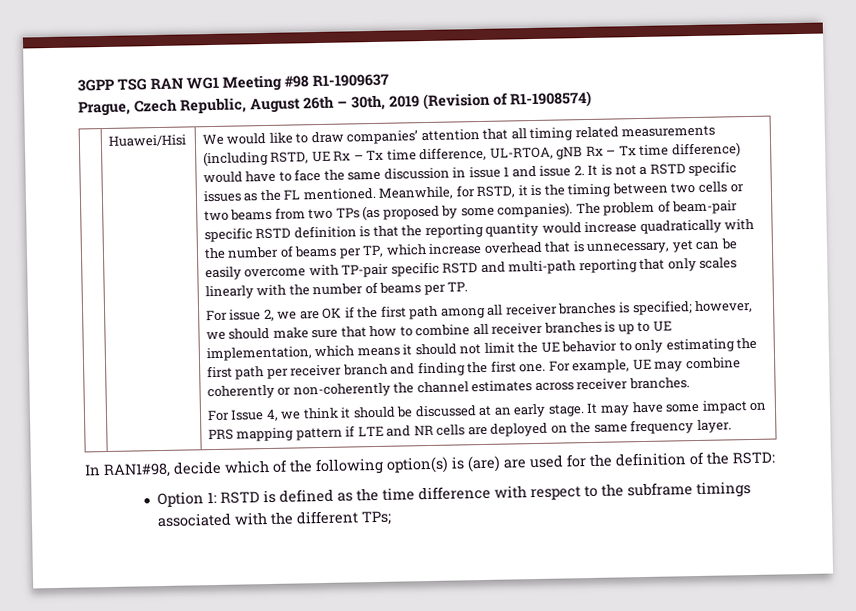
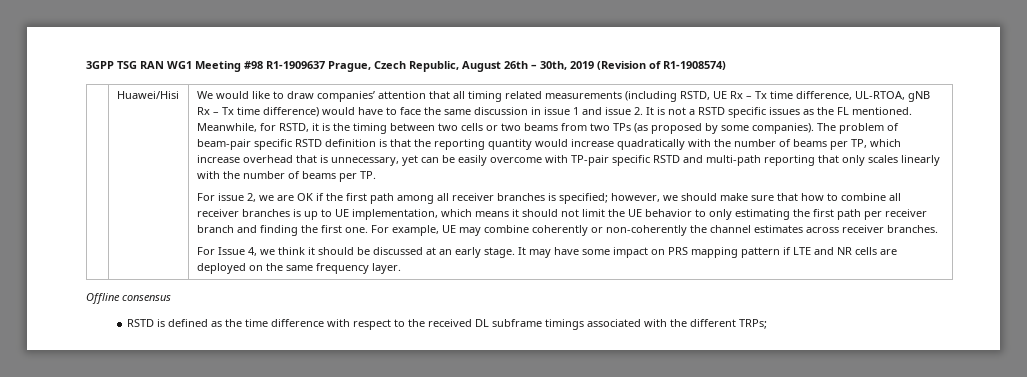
- 3GPP TSG RAN WG1 Meeting #98 R1-1909637
- Prague, Czech Republic, August 26th – 30th, 2019 (Revision of R1-1908574)
+ 3GPP TSG RAN WG1 Meeting #98 R1-1909637 Prague, Czech Republic, August 26th – 30th, 2019 (Revision of R1-1908574)
- In RAN1#98, decide which of the following option(s) is (are) are used for the definition of the RSTD:
- Option 1: RSTD is defined as the time difference with respect to the subframe timings associated with the different TPs;
+ Offline consensus
+ RSTD is defined as the time difference with respect to the received DL subframe timings associated with the different TRPs;

